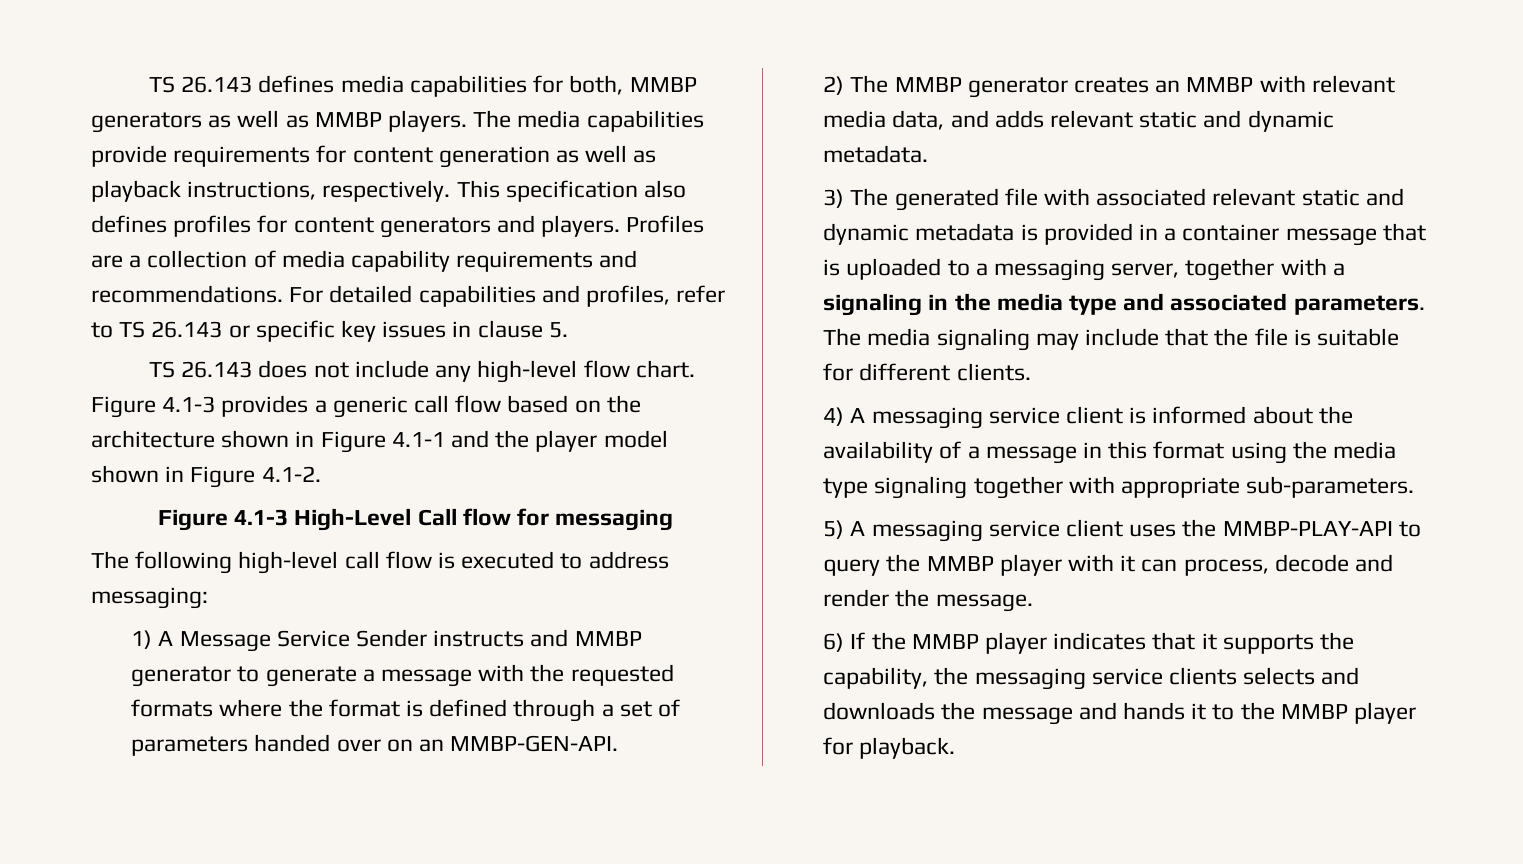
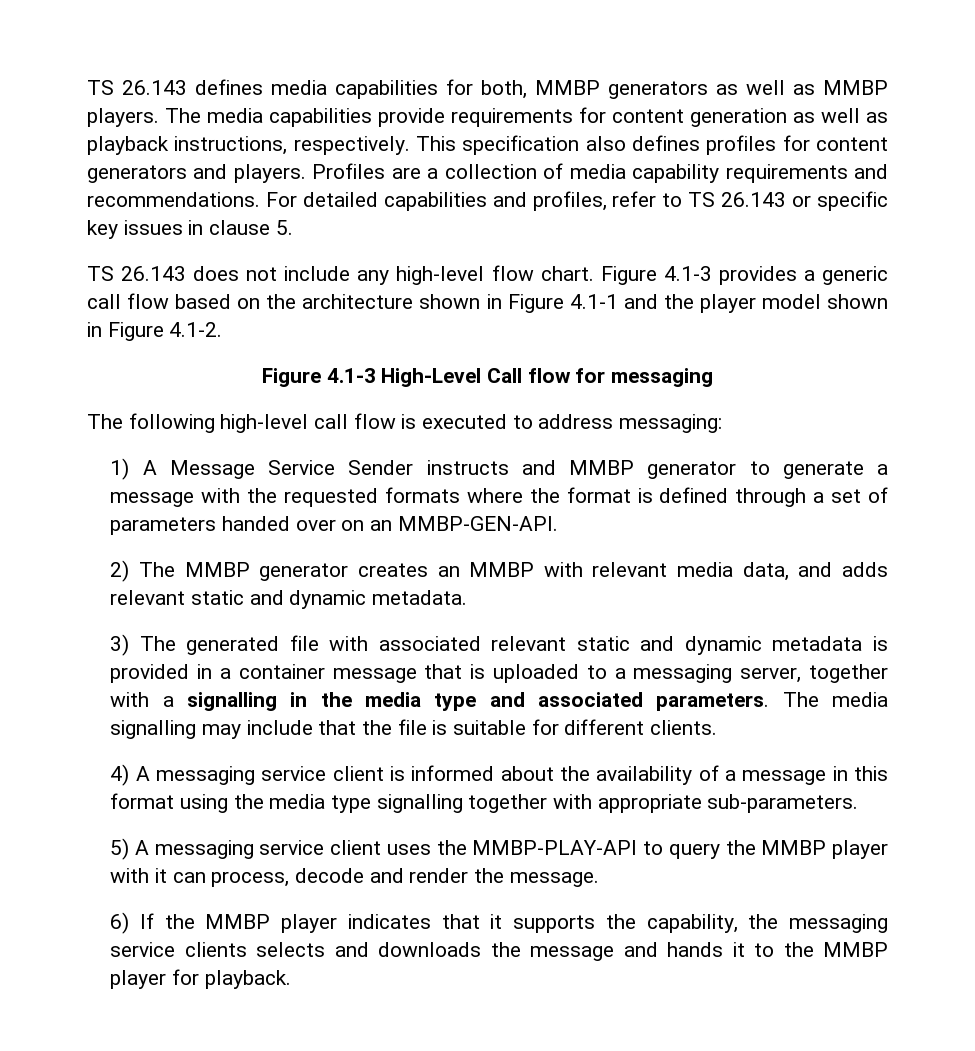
- 3) The generated file with associated relevant static and dynamic metadata is provided in a container message that is uploaded to a messaging server, together with a signaling in the media type and associated parameters.
+ 3) The generated file with associated relevant static and dynamic metadata is provided in a container message that is uploaded to a messaging server, together with a signalling in the media type and associated parameters.
- The media signaling may include that the file is suitable for different clients.
+ The media signalling may include that the file is suitable for different clients.
- 4) A messaging service client is informed about the availability of a message in this format using the media type signaling together with appropriate sub-parameters.
+ 4) A messaging service client is informed about the availability of a message in this format using the media type signalling together with appropriate sub-parameters.

